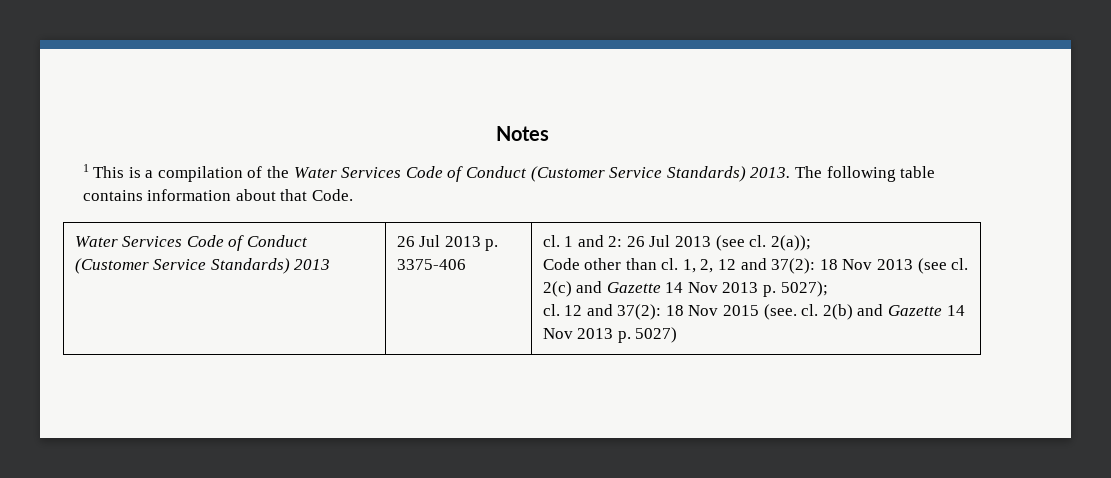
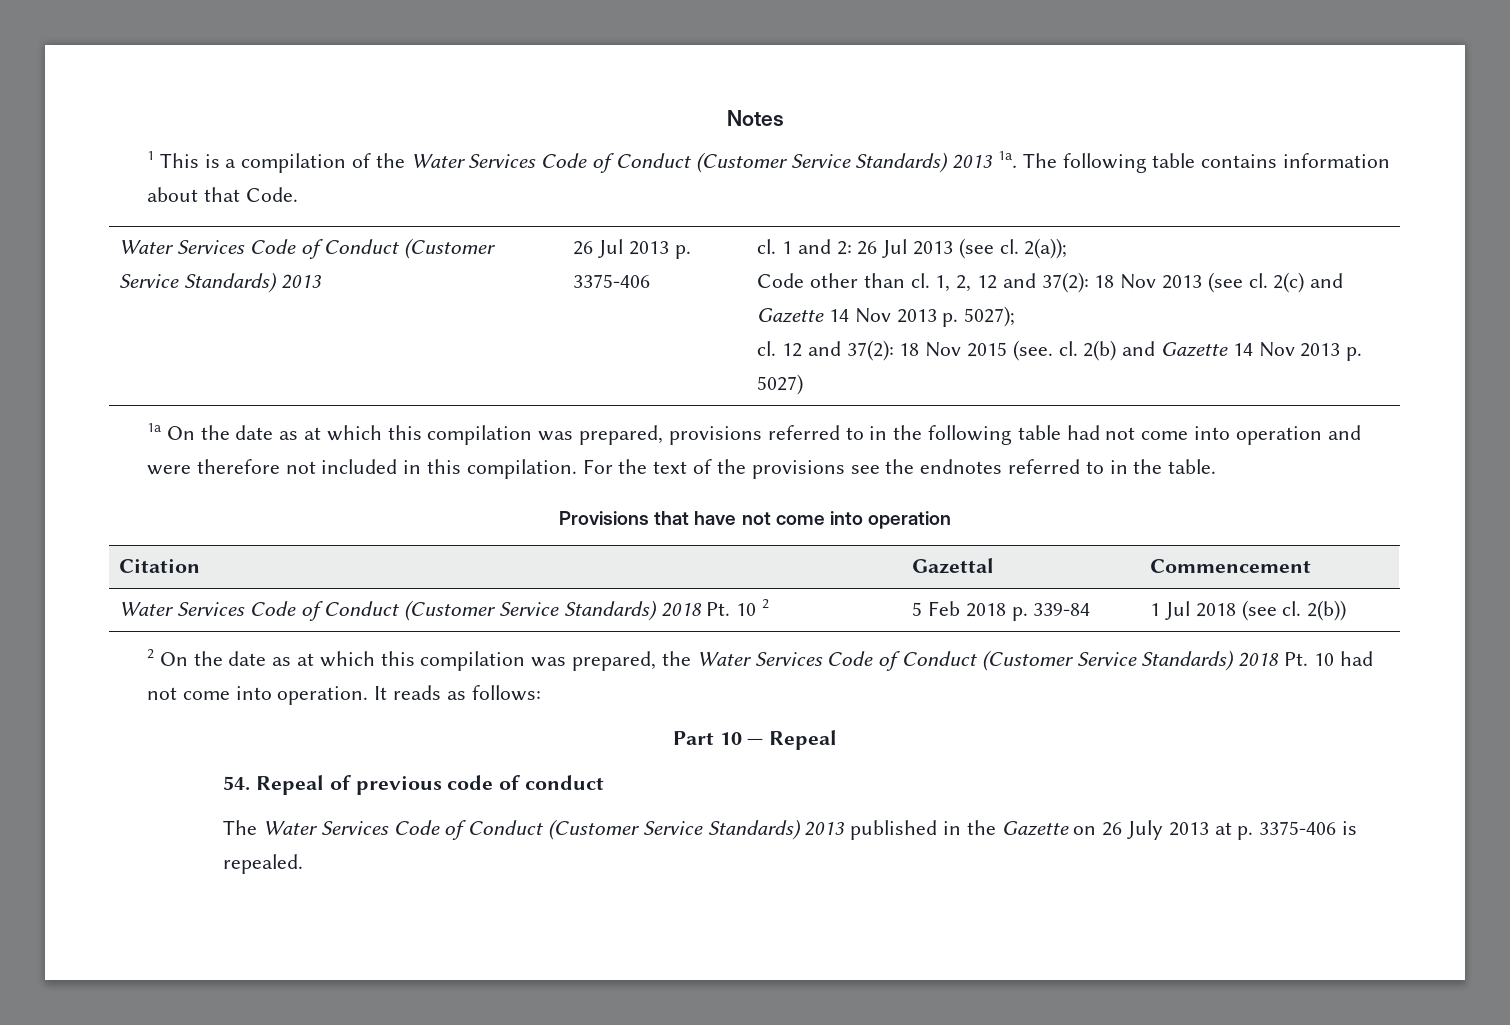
- 1 This is a compilation of the Water Services Code of Conduct (Customer Service Standards) 2013.
+ 1 This is a compilation of the Water Services Code of Conduct (Customer Service Standards) 2013 1a.
+ 1a On the date as at which this compilation was prepared, provisions referred to in the following table had not come into operation and were therefore not included in this compilation. For the text of the provisions see the endnotes referred to in the table.
+ Provisions that have not come into operation
+ Citation | Gazettal | Commencement
+ Water Services Code of Conduct (Customer Service Standards) 2018 Pt. 10 2 | 5 Feb 2018 p. 339-84 | 1 Jul 2018 (see cl. 2(b))
+ 2 On the date as at which this compilation was prepared, the Water Services Code of Conduct (Customer Service Standards) 2018 Pt. 10 had not come into operation. It reads as follows:
+ Part 10 — Repeal
+ 54. Repeal of previous code of conduct
+ The Water Services Code of Conduct (Customer Service Standards) 2013 published in the Gazette on 26 July 2013 at p. 3375-406 is repealed.

